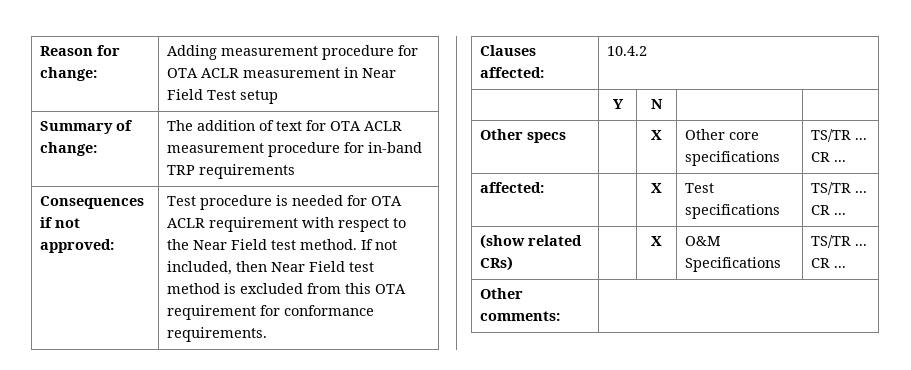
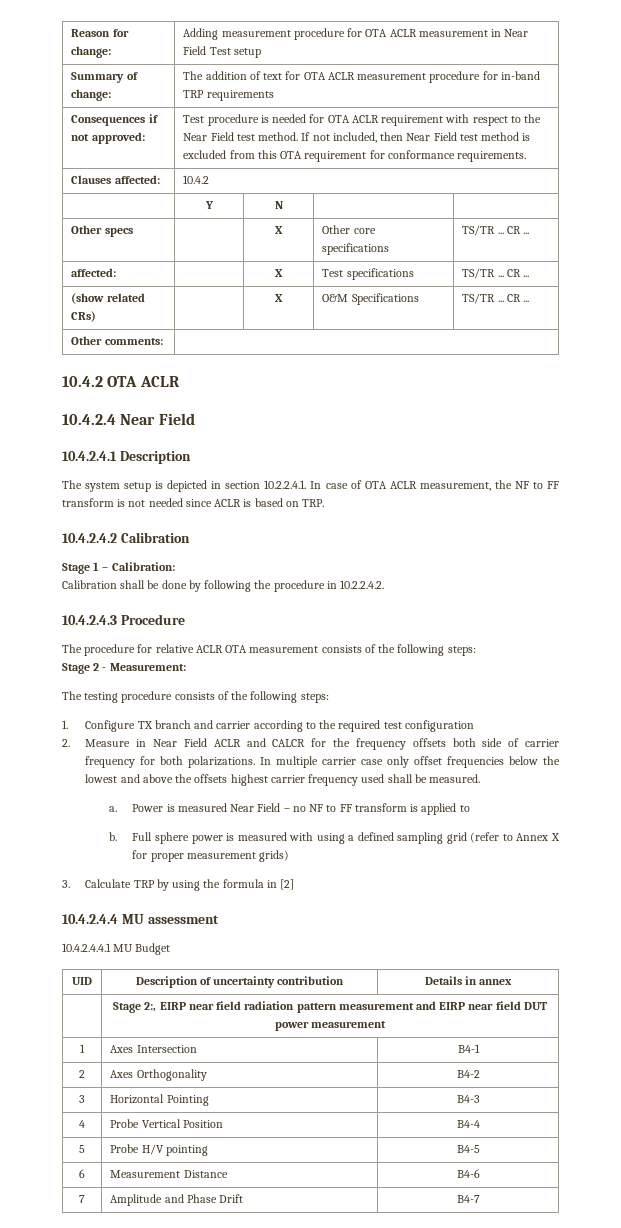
+ 10.4.2 OTA ACLR
+ 10.4.2.4 Near Field
+ 10.4.2.4.1 Description
+ The system setup is depicted in section 10.2.2.4.1. In case of OTA ACLR measurement, the NF to FF transform is not needed since ACLR is based on TRP.
+ 10.4.2.4.2 Calibration
+ Stage 1 – Calibration:
+ Calibration shall be done by following the procedure in 10.2.2.4.2.
+ 10.4.2.4.3 Procedure
+ The procedure for relative ACLR OTA measurement consists of the following steps:
+ Stage 2 - Measurement:
+ The testing procedure consists of the following steps:
+ 1. Configure TX branch and carrier according to the required test configuration
+ 2. Measure in Near Field ACLR and CALCR for the frequency offsets both side of carrier frequency for both polarizations. In multiple carrier case only offset frequencies below the lowest and above the offsets highest carrier frequency used shall be measured.
+ a. Power is measured Near Field – no NF to FF transform is applied to
+ b. Full sphere power is measured with using a defined sampling grid (refer to Annex X for proper measurement grids)
+ 3. Calculate TRP by using the formula in [2]
+ 10.4.2.4.4 MU assessment
+ 10.4.2.4.4.1 MU Budget
+ UID | Description of uncertainty contribution | Details in annex
+ | Stage 2:, EIRP near field radiation pattern measurement and EIRP near field DUT power measurement
+ 1 | Axes Intersection | B4-1
+ 2 | Axes Orthogonality | B4-2
+ 3 | Horizontal Pointing | B4-3
+ 4 | Probe Vertical Position | B4-4
+ 5 | Probe H/V pointing | B4-5
+ 6 | Measurement Distance | B4-6
+ 7 | Amplitude and Phase Drift | B4-7

